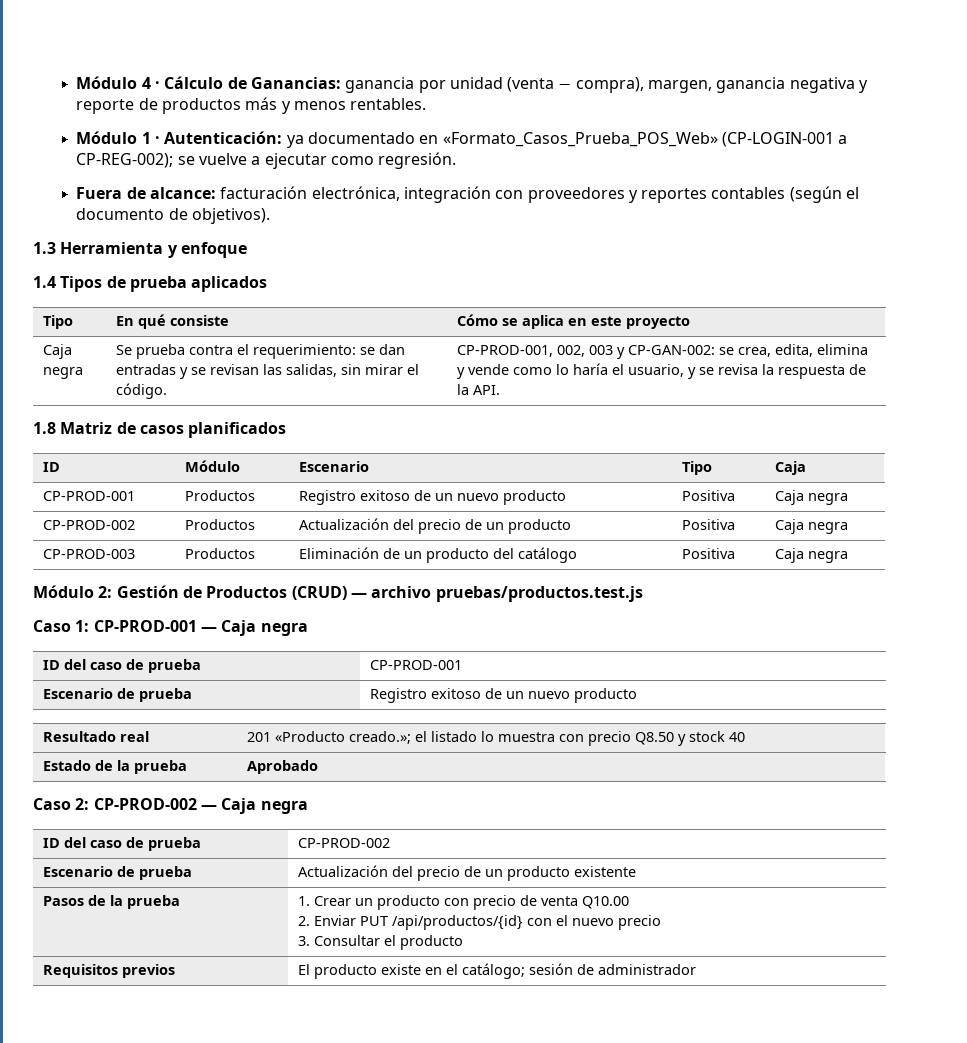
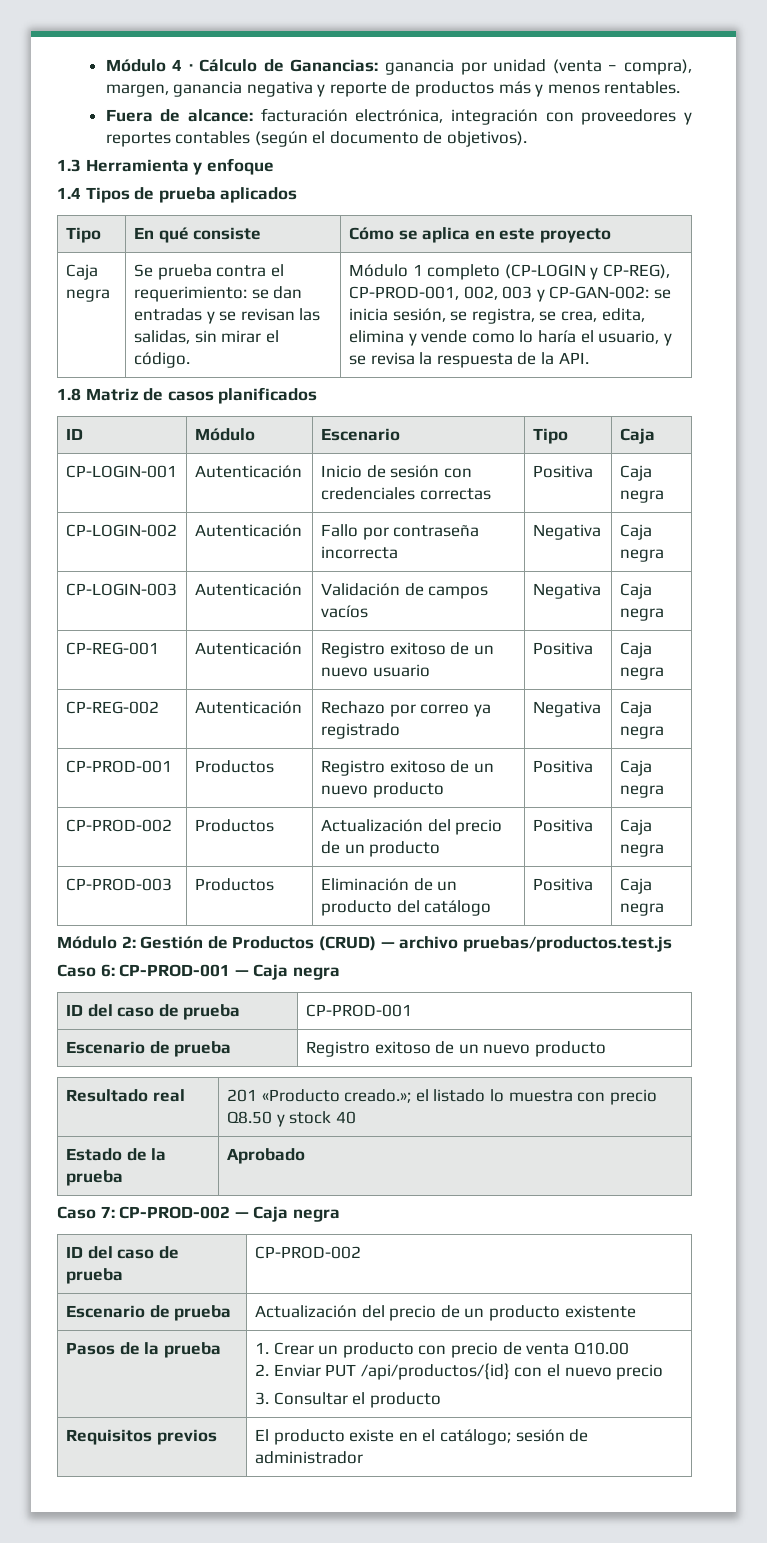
- Módulo 1 · Autenticación: ya documentado en «Formato_Casos_Prueba_POS_Web» (CP-LOGIN-001 a CP-REG-002); se vuelve a ejecutar como regresión.
- CP-PROD-001, 002, 003 y CP-GAN-002: se crea, edita, elimina y vende como lo haría el usuario, y se revisa la respuesta de la API.
+ Módulo 1 completo (CP-LOGIN y CP-REG), CP-PROD-001, 002, 003 y CP-GAN-002: se inicia sesión, se registra, se crea, edita, elimina y vende como lo haría el usuario, y se revisa la respuesta de la API.
+ CP-LOGIN-001 | Autenticación | Inicio de sesión con credenciales correctas | Positiva | Caja negra
+ CP-LOGIN-002 | Autenticación | Fallo por contraseña incorrecta | Negativa | Caja negra
+ CP-LOGIN-003 | Autenticación | Validación de campos vacíos | Negativa | Caja negra
+ CP-REG-001 | Autenticación | Registro exitoso de un nuevo usuario | Positiva | Caja negra
+ CP-REG-002 | Autenticación | Rechazo por correo ya registrado | Negativa | Caja negra
- Caso 1: CP-PROD-001 — Caja negra
+ Caso 6: CP-PROD-001 — Caja negra
- Caso 2: CP-PROD-002 — Caja negra
+ Caso 7: CP-PROD-002 — Caja negra

